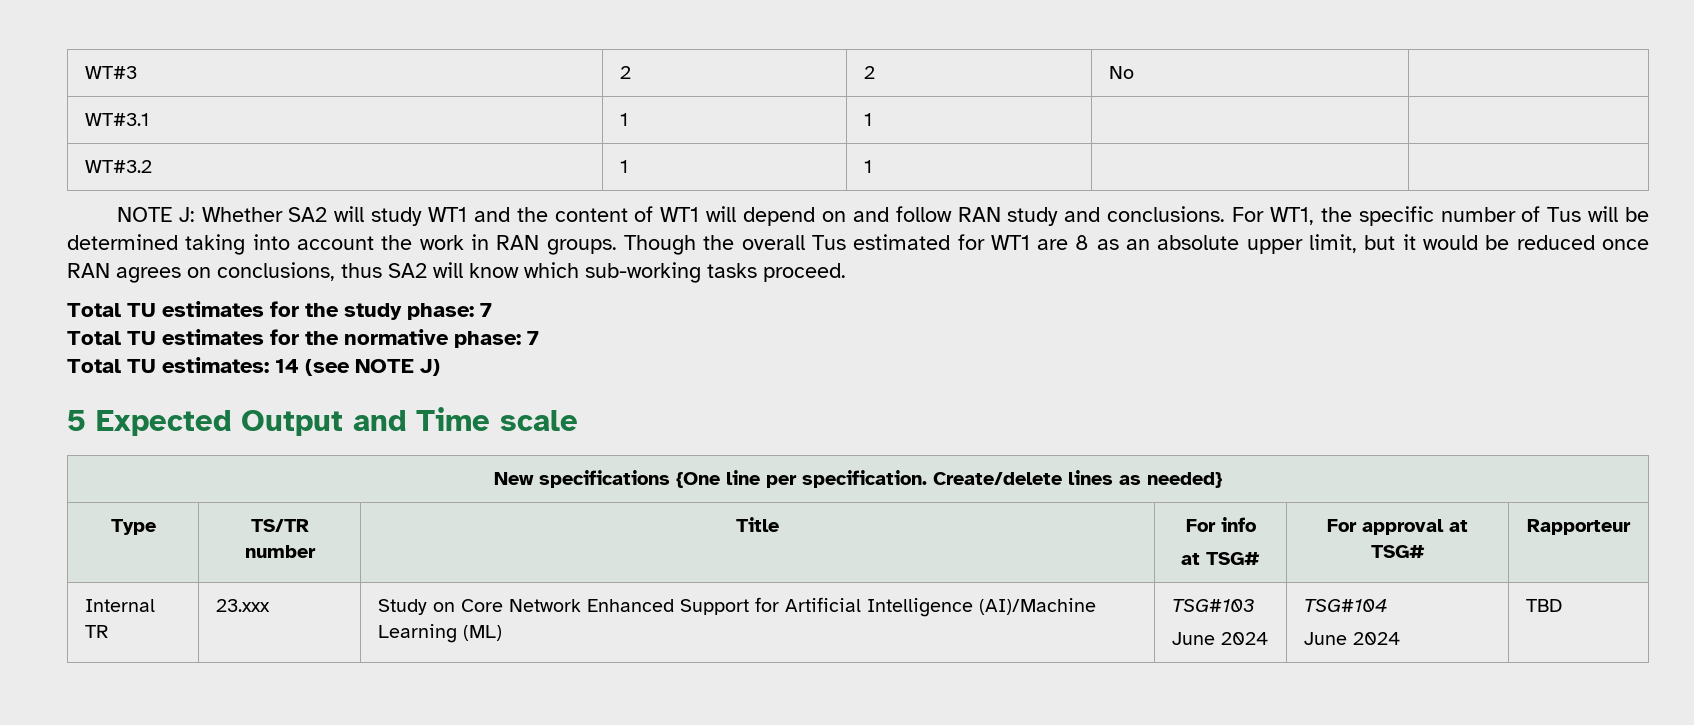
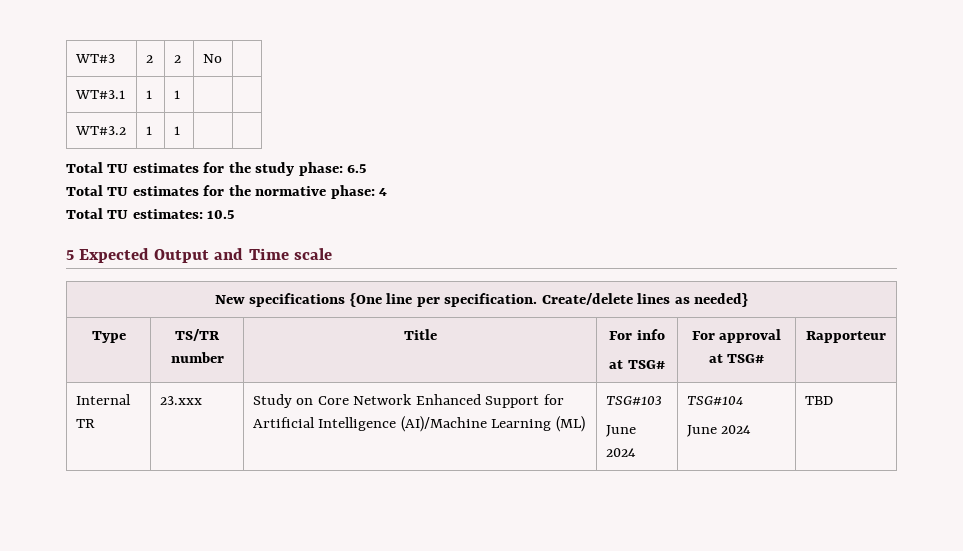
- NOTE J: Whether SA2 will study WT1 and the content of WT1 will depend on and follow RAN study and conclusions. For WT1, the specific number of Tus will be determined taking into account the work in RAN groups. Though the overall Tus estimated for WT1 are 8 as an absolute upper limit, but it would be reduced once RAN agrees on conclusions, thus SA2 will know which sub-working tasks proceed.
- Total TU estimates for the study phase: 7
+ Total TU estimates for the study phase: 6.5
- Total TU estimates for the normative phase: 7
+ Total TU estimates for the normative phase: 4
- Total TU estimates: 14 (see NOTE J)
+ Total TU estimates: 10.5

